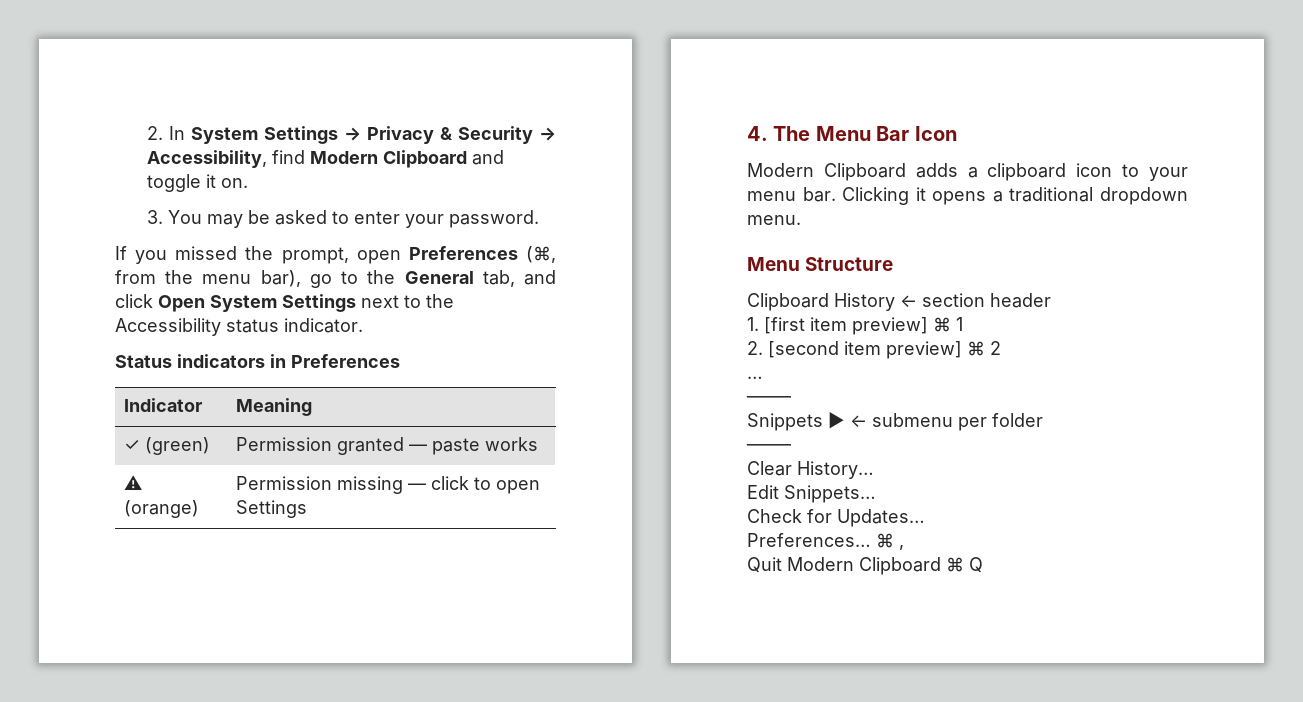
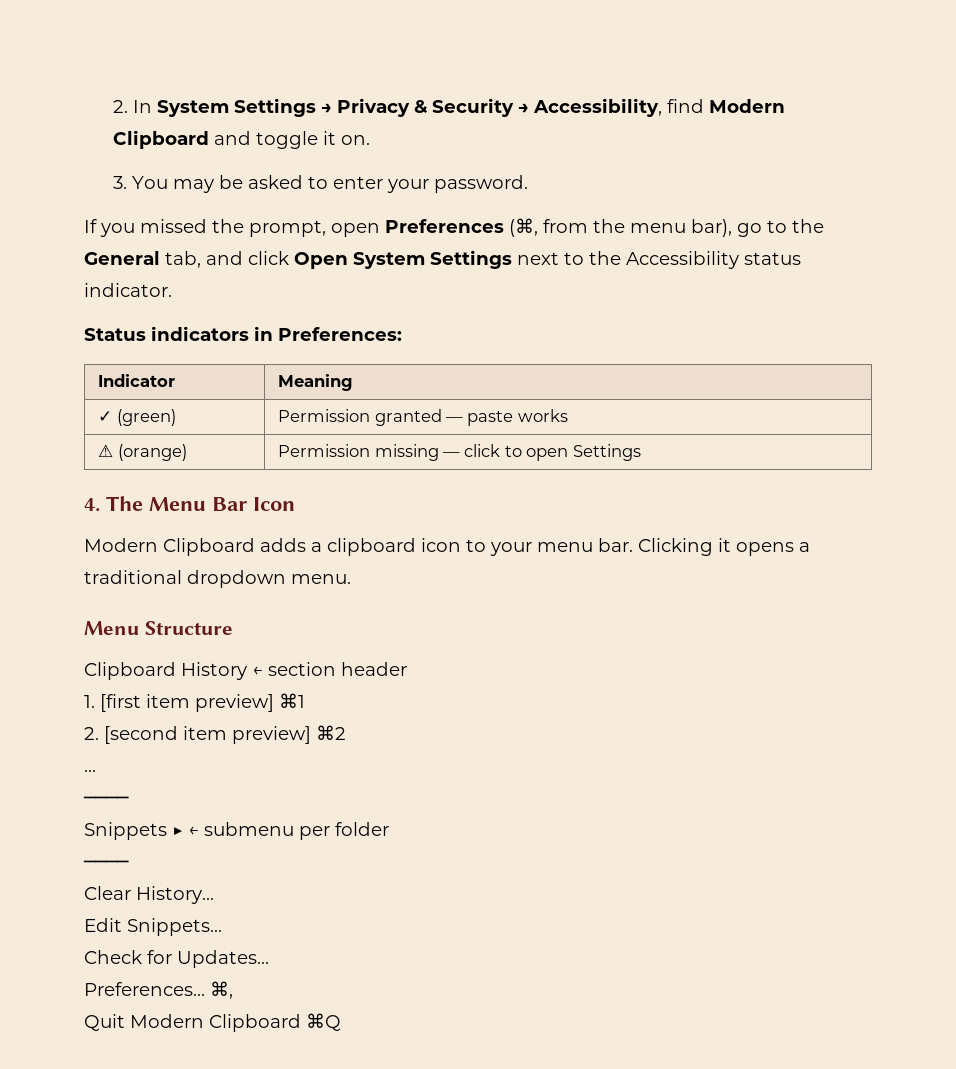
- Status indicators in Preferences
+ Status indicators in Preferences:
- 1. [first item preview] ⌘ 1
+ 1. [first item preview] ⌘1
- 2. [second item preview] ⌘ 2
+ 2. [second item preview] ⌘2
- ⌘ ,
+ ⌘,
- Quit Modern Clipboard ⌘ Q
+ Quit Modern Clipboard ⌘Q

